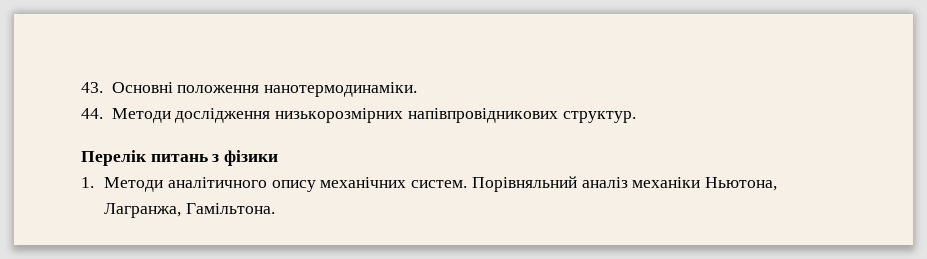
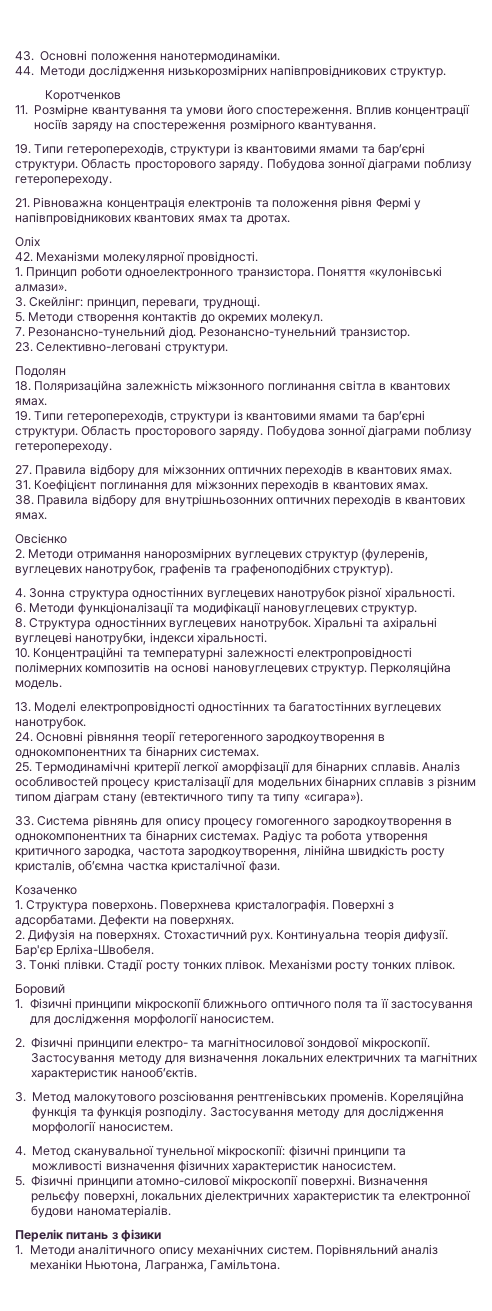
+ Коротченков
+ 11. Розмірне квантування та умови його спостереження. Вплив концентрації носіїв заряду на спостереження розмірного квантування.
+ 19. Типи гетеропереходів, структури із квантовими ямами та бар’єрні структури. Область просторового заряду. Побудова зонної діаграми поблизу гетеропереходу.
+ 21. Рівноважна концентрація електронів та положення рівня Фермі у напівпровідникових квантових ямах та дротах.
+ Оліх
+ 42. Механізми молекулярної провідності.
+ 1. Принцип роботи одноелектронного транзистора. Поняття «кулонівські алмази».
+ 3. Скейлінг: принцип, переваги, труднощі.
+ 5. Методи створення контактів до окремих молекул.
+ 7. Резонансно-тунельний діод. Резонансно-тунельний транзистор.
+ 23. Селективно-леговані структури.
+ Подолян
+ 18. Поляризаційна залежність міжзонного поглинання світла в квантових ямах.
+ 19. Типи гетеропереходів, структури із квантовими ямами та бар’єрні структури. Область просторового заряду. Побудова зонної діаграми поблизу гетеропереходу.
+ 27. Правила відбору для міжзонних оптичних переходів в квантових ямах.
+ 31. Коефіцієнт поглинання для міжзонних переходів в квантових ямах.
+ 38. Правила відбору для внутрішньозонних оптичних переходів в квантових ямах.
+ Овсієнко
+ 2. Методи отримання нанорозмірних вуглецевих структур (фулеренів, вуглецевих нанотрубок, графенів та графеноподібних структур).
+ 4. Зонна структура одностінних вуглецевих нанотрубок різної хіральності.
+ 6. Методи функціоналізації та модифікації нановуглецевих структур.
+ 8. Структура одностінних вуглецевих нанотрубок. Хіральні та ахіральні вуглецеві нанотрубки, індекси хіральності.
+ 10. Концентраційні та температурні залежності електропровідності полімерних композитів на основі нановуглецевих структур. Перколяційна модель.
+ 13. Моделі електропровідності одностінних та багатостінних вуглецевих нанотрубок.
+ 24. Основні рівняння теорії гетерогенного зародкоутворення в однокомпонентних та бінарних системах.
+ 25. Термодинамічні критерії легкої аморфізації для бінарних сплавів. Аналіз особливостей процесу кристалізації для модельних бінарних сплавів з різним типом діаграм стану (евтектичного типу та типу «сигара»).
+ 33. Система рівнянь для опису процесу гомогенного зародкоутворення в однокомпонентних та бінарних системах. Радіус та робота утворення критичного зародка, частота зародкоутворення, лінійна швидкість росту кристалів, об’ємна частка кристалічної фази.
+ Козаченко
+ 1. Структура поверхонь. Поверхнева кристалографія. Поверхні з адсорбатами. Дефекти на поверхнях.
+ 2. Дифузія на поверхнях. Стохастичний рух. Континуальна теорія дифузії. Бар'єр Ерліха-Швобеля.
+ 3. Тонкі плівки. Стадії росту тонких плівок. Механізми росту тонких плівок.
+ Боровий
+ 1. Фізичні принципи мікроскопії ближнього оптичного поля та її застосування для дослідження морфології наносистем.
+ 2. Фізичні принципи електро- та магнітносилової зондової мікроскопії. Застосування методу для визначення локальних електричних та магнітних характеристик нанооб’єктів.
+ 3. Метод малокутового розсіювання рентгенівських променів. Кореляційна функція та функція розподілу. Застосування методу для дослідження морфології наносистем.
+ 4. Метод сканувальної тунельної мікроскопії: фізичні принципи та можливості визначення фізичних характеристик наносистем.
+ 5. Фізичні принципи атомно-силової мікроскопії поверхні. Визначення рельєфу поверхні, локальних діелектричних характеристик та електронної будови наноматеріалів.

